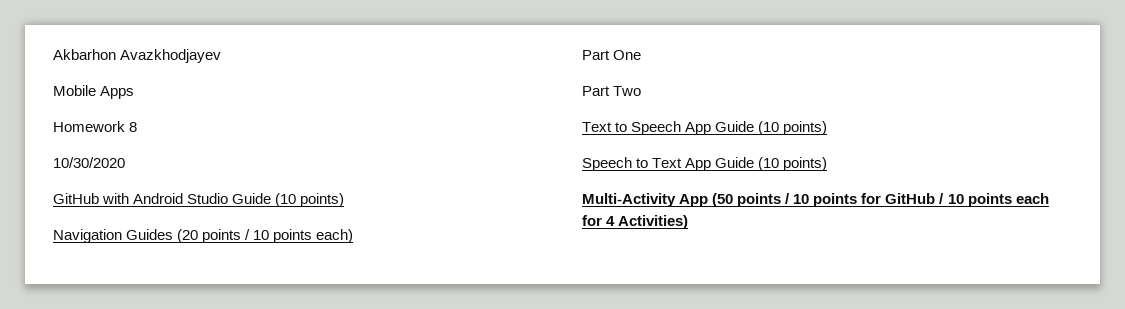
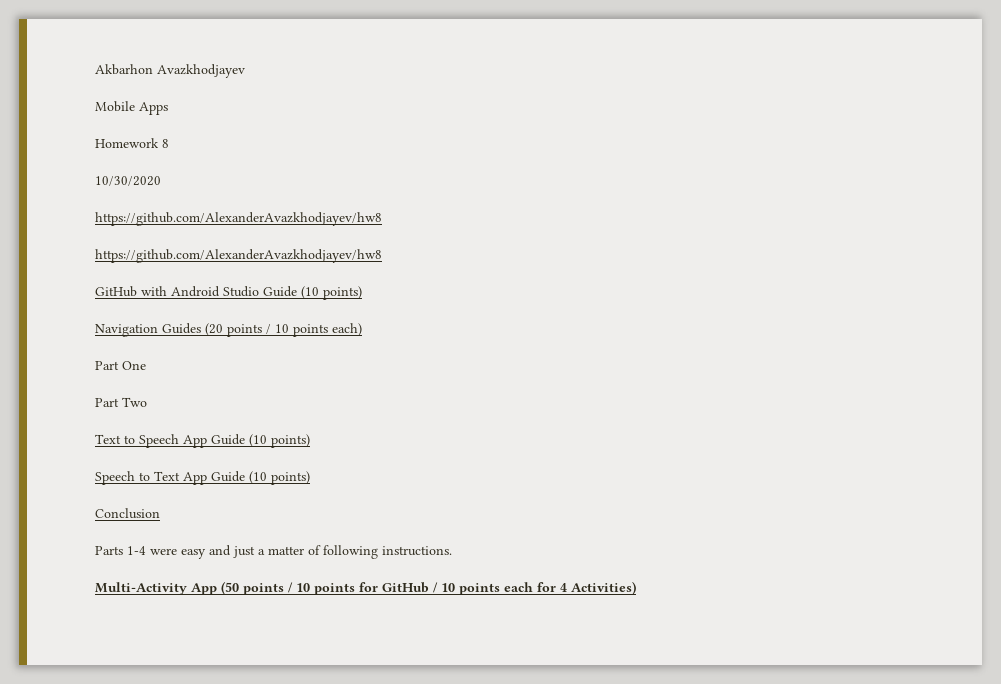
  10/30/2020
+ https://github.com/AlexanderAvazkhodjayev/hw8
+ https://github.com/AlexanderAvazkhodjayev/hw8
+ Conclusion
+ Parts 1-4 were easy and just a matter of following instructions.

